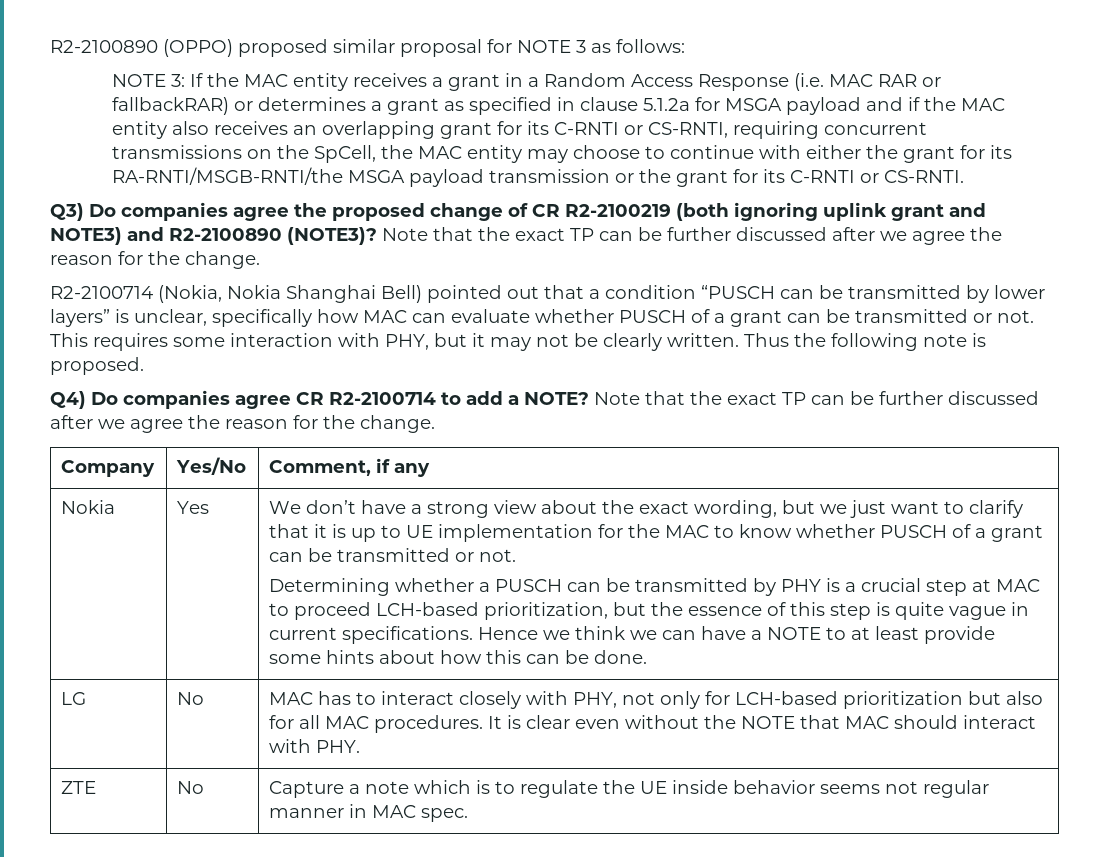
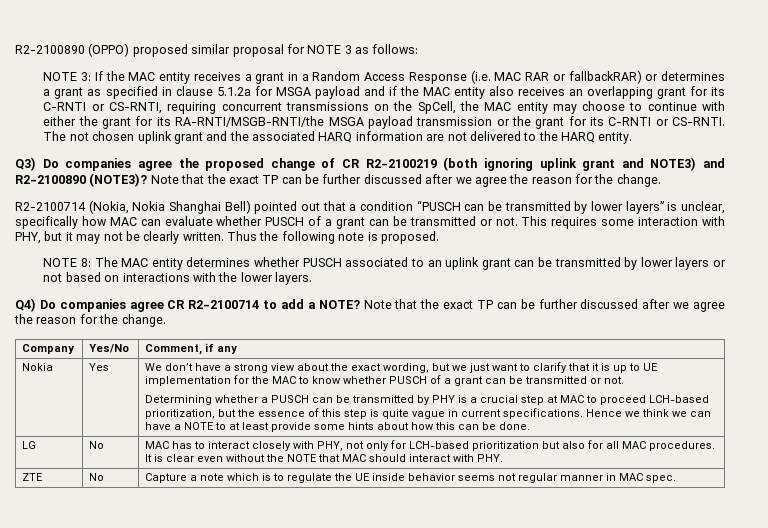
+ The not chosen uplink grant and the associated HARQ information are not delivered to the HARQ entity.
+ NOTE 8: The MAC entity determines whether PUSCH associated to an uplink grant can be transmitted by lower layers or not based on interactions with the lower layers.

